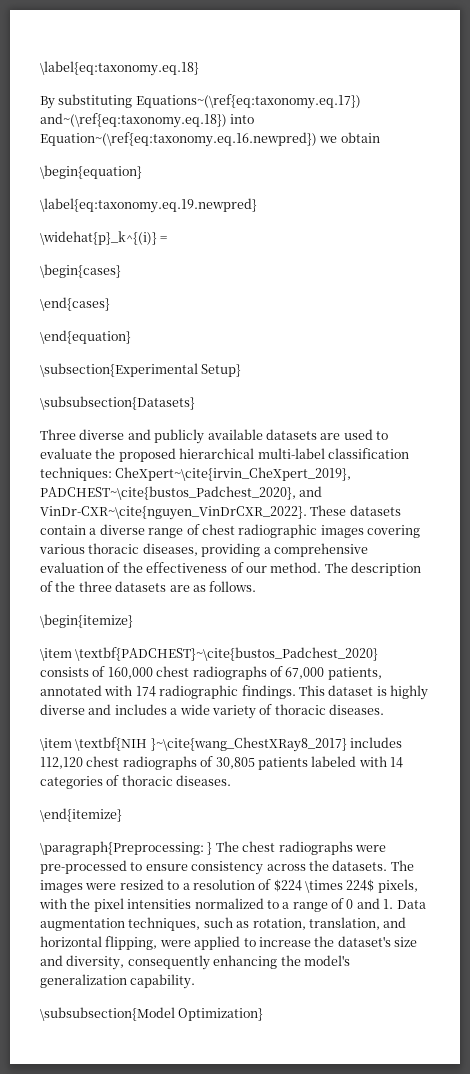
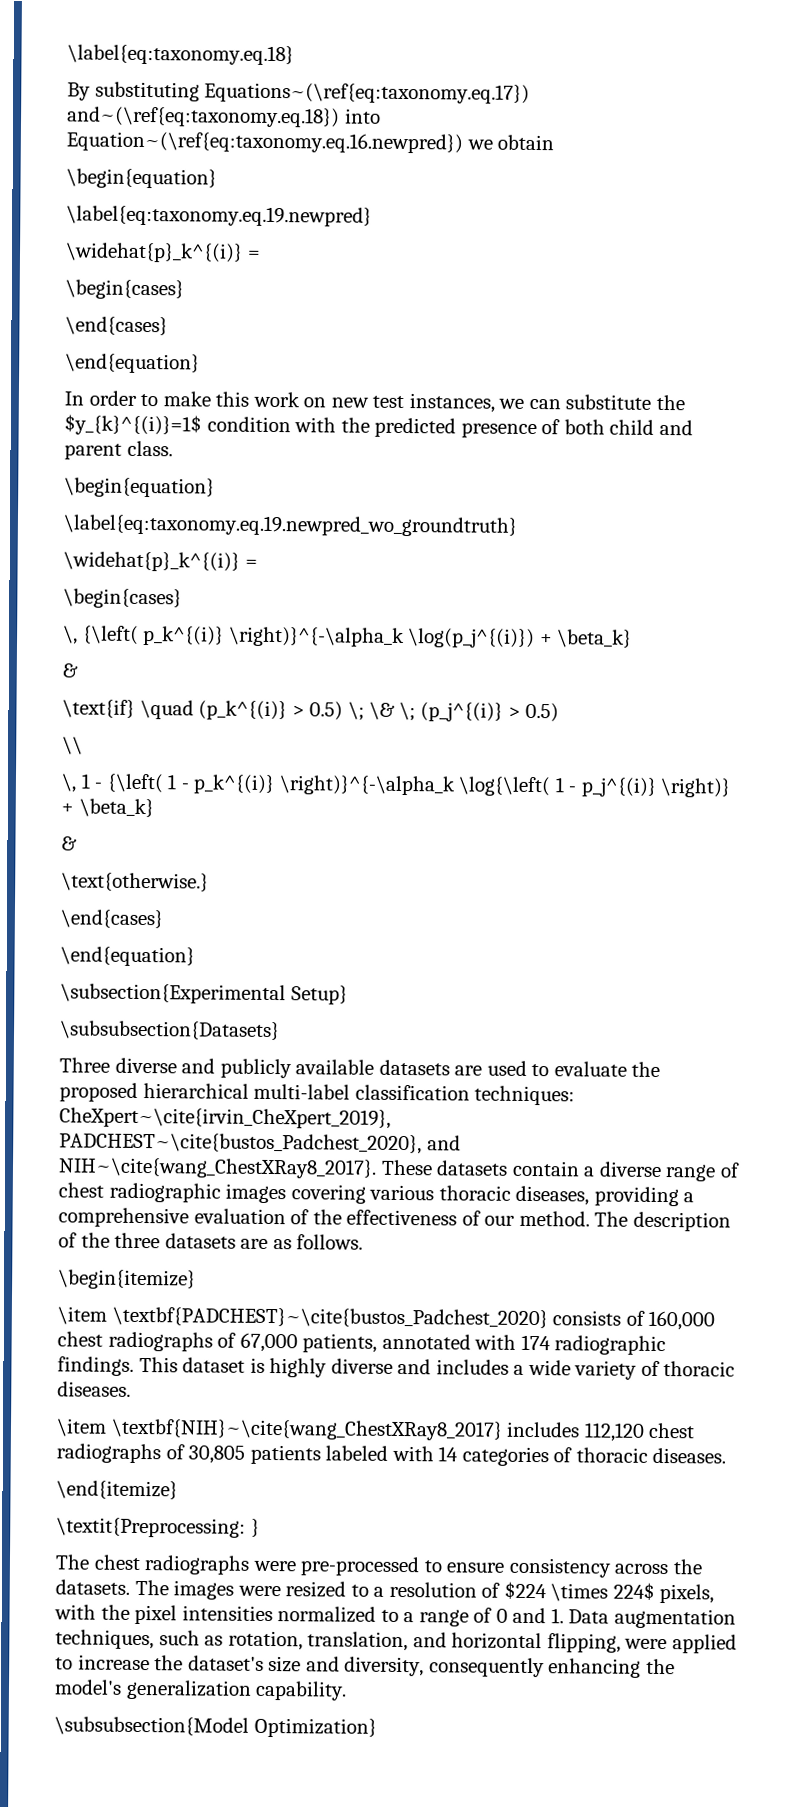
+ In order to make this work on new test instances, we can substitute the $y_{k}^{(i)}=1$ condition with the predicted presence of both child and parent class.
+ \begin{equation}
+ \label{eq:taxonomy.eq.19.newpred_wo_groundtruth}
+ \widehat{p}_k^{(i)} =
+ \begin{cases}
+ \, {\left( p_k^{(i)} \right)}^{-\alpha_k \log(p_j^{(i)}) + \beta_k}
+ &
+ \text{if} \quad (p_k^{(i)} > 0.5) \; \& \; (p_j^{(i)} > 0.5)
+ \\
+ \, 1 - {\left( 1 - p_k^{(i)} \right)}^{-\alpha_k \log{\left( 1 - p_j^{(i)} \right)} + \beta_k}
+ &
+ \text{otherwise.}
+ \end{cases}
+ \end{equation}
- Three diverse and publicly available datasets are used to evaluate the proposed hierarchical multi-label classification techniques: CheXpert~\cite{irvin_CheXpert_2019}, PADCHEST~\cite{bustos_Padchest_2020}, and VinDr-CXR~\cite{nguyen_VinDrCXR_2022}.
+ Three diverse and publicly available datasets are used to evaluate the proposed hierarchical multi-label classification techniques: CheXpert~\cite{irvin_CheXpert_2019}, PADCHEST~\cite{bustos_Padchest_2020}, and NIH~\cite{wang_ChestXRay8_2017}.
- \item \textbf{NIH }~\cite{wang_ChestXRay8_2017} includes 112,120 chest radiographs of 30,805 patients labeled with 14 categories of thoracic diseases.
+ \item \textbf{NIH}~\cite{wang_ChestXRay8_2017} includes 112,120 chest radiographs of 30,805 patients labeled with 14 categories of thoracic diseases.
- \paragraph{Preprocessing: } The chest radiographs were pre-processed to ensure consistency across the datasets.
+ \textit{Preprocessing: }
+ The chest radiographs were pre-processed to ensure consistency across the datasets.

